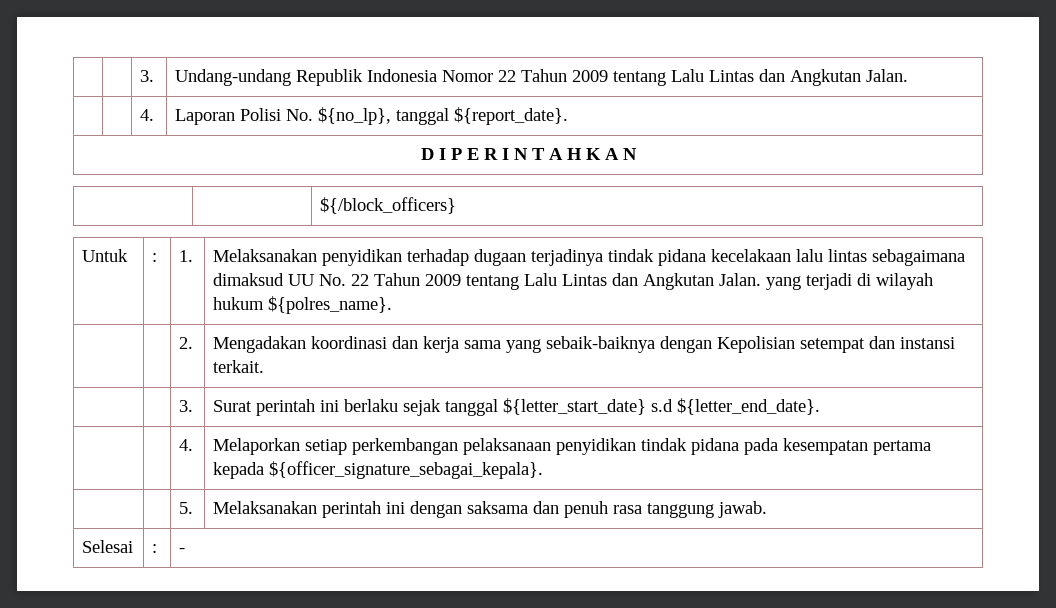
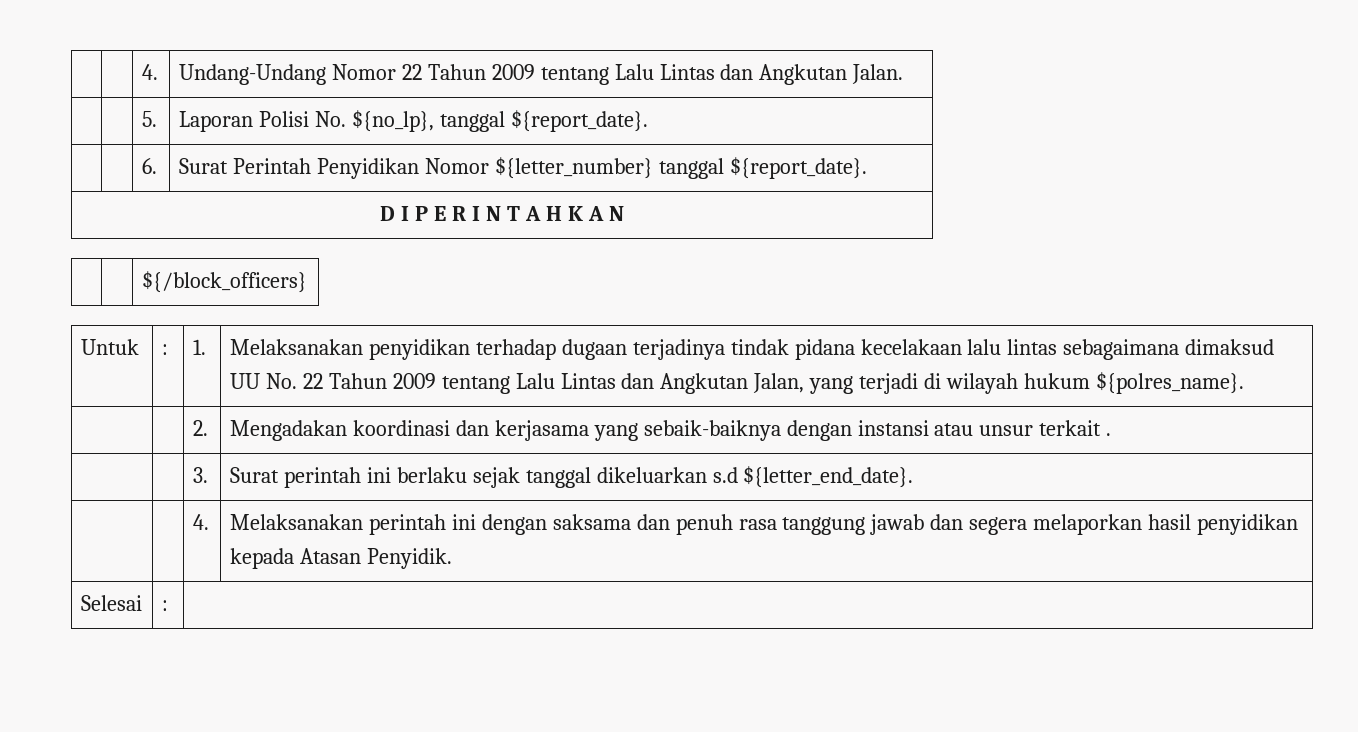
- | | 3. | Undang-undang Republik Indonesia Nomor 22 Tahun 2009 tentang Lalu Lintas dan Angkutan Jalan.
+ | | 4. | Undang-Undang Nomor 22 Tahun 2009 tentang Lalu Lintas dan Angkutan Jalan.
- | | 4. | Laporan Polisi No. ${no_lp}, tanggal ${report_date}.
+ | | 5. | Laporan Polisi No. ${no_lp}, tanggal ${report_date}.
+ | | 6. | Surat Perintah Penyidikan Nomor ${letter_number} tanggal ${report_date}.
- Untuk | : | 1. | Melaksanakan penyidikan terhadap dugaan terjadinya tindak pidana kecelakaan lalu lintas sebagaimana dimaksud UU No. 22 Tahun 2009 tentang Lalu Lintas dan Angkutan Jalan. yang terjadi di wilayah hukum ${polres_name}.
+ Untuk | : | 1. | Melaksanakan penyidikan terhadap dugaan terjadinya tindak pidana kecelakaan lalu lintas sebagaimana dimaksud UU No. 22 Tahun 2009 tentang Lalu Lintas dan Angkutan Jalan, yang terjadi di wilayah hukum ${polres_name}.
- | | 2. | Mengadakan koordinasi dan kerja sama yang sebaik-baiknya dengan Kepolisian setempat dan instansi terkait.
+ | | 2. | Mengadakan koordinasi dan kerjasama yang sebaik-baiknya dengan instansi atau unsur terkait .
- | | 3. | Surat perintah ini berlaku sejak tanggal ${letter_start_date} s.d ${letter_end_date}.
+ | | 3. | Surat perintah ini berlaku sejak tanggal dikeluarkan s.d ${letter_end_date}.
- | | 4. | Melaporkan setiap perkembangan pelaksanaan penyidikan tindak pidana pada kesempatan pertama kepada ${officer_signature_sebagai_kepala}.
- | | 5. | Melaksanakan perintah ini dengan saksama dan penuh rasa tanggung jawab.
+ | | 4. | Melaksanakan perintah ini dengan saksama dan penuh rasa tanggung jawab dan segera melaporkan hasil penyidikan kepada Atasan Penyidik.
- Selesai | : | -
+ Selesai | : |

